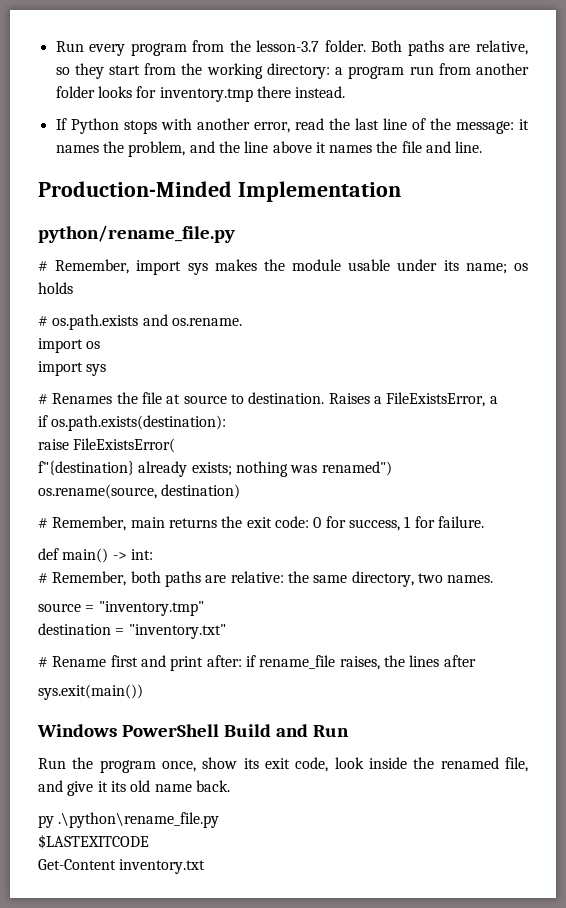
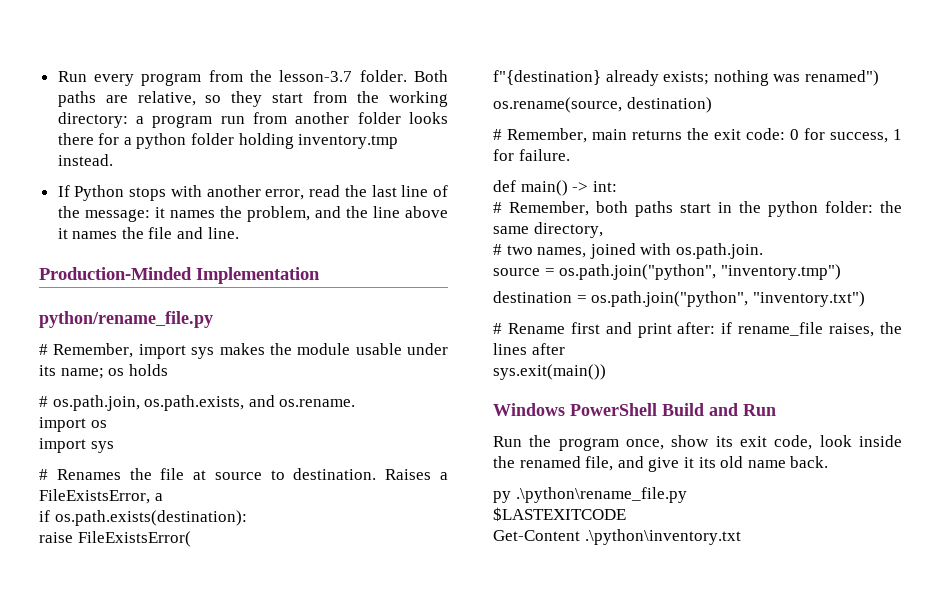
- Both paths are relative, so they start from the working directory: a program run from another folder looks for inventory.tmp there instead.
+ Both paths are relative, so they start from the working directory: a program run from another folder looks there for a python folder holding inventory.tmp instead.
- # os.path.exists and os.rename.
+ # os.path.join, os.path.exists, and os.rename.
- # Remember, both paths are relative: the same directory, two names.
+ # Remember, both paths start in the python folder: the same directory,
+ # two names, joined with os.path.join.
- source = "inventory.tmp"
+ source = os.path.join("python", "inventory.tmp")
- destination = "inventory.txt"
+ destination = os.path.join("python", "inventory.txt")
- Get-Content inventory.txt
+ Get-Content .\python\inventory.txt

